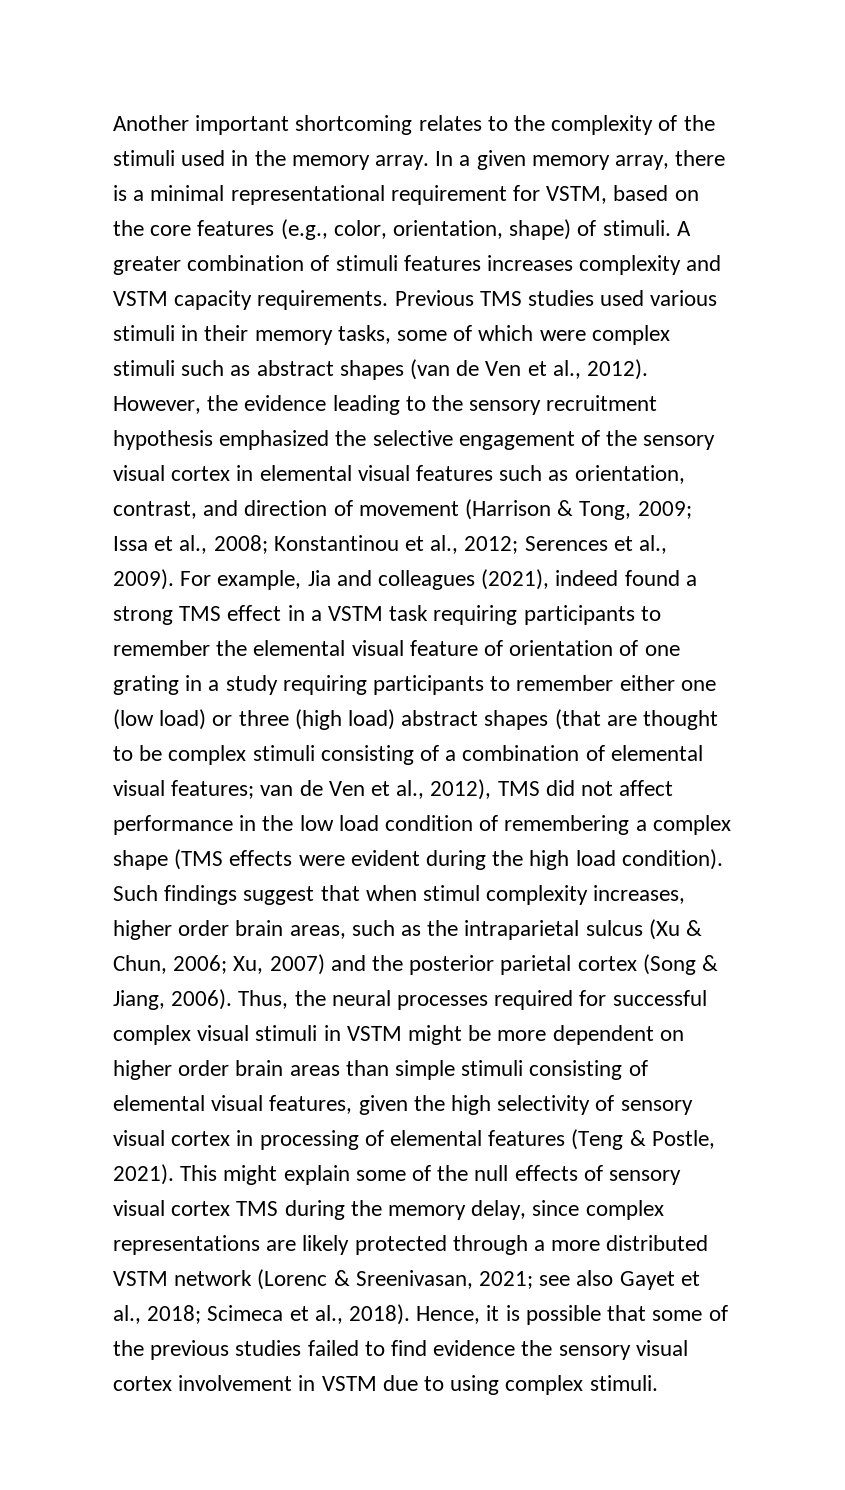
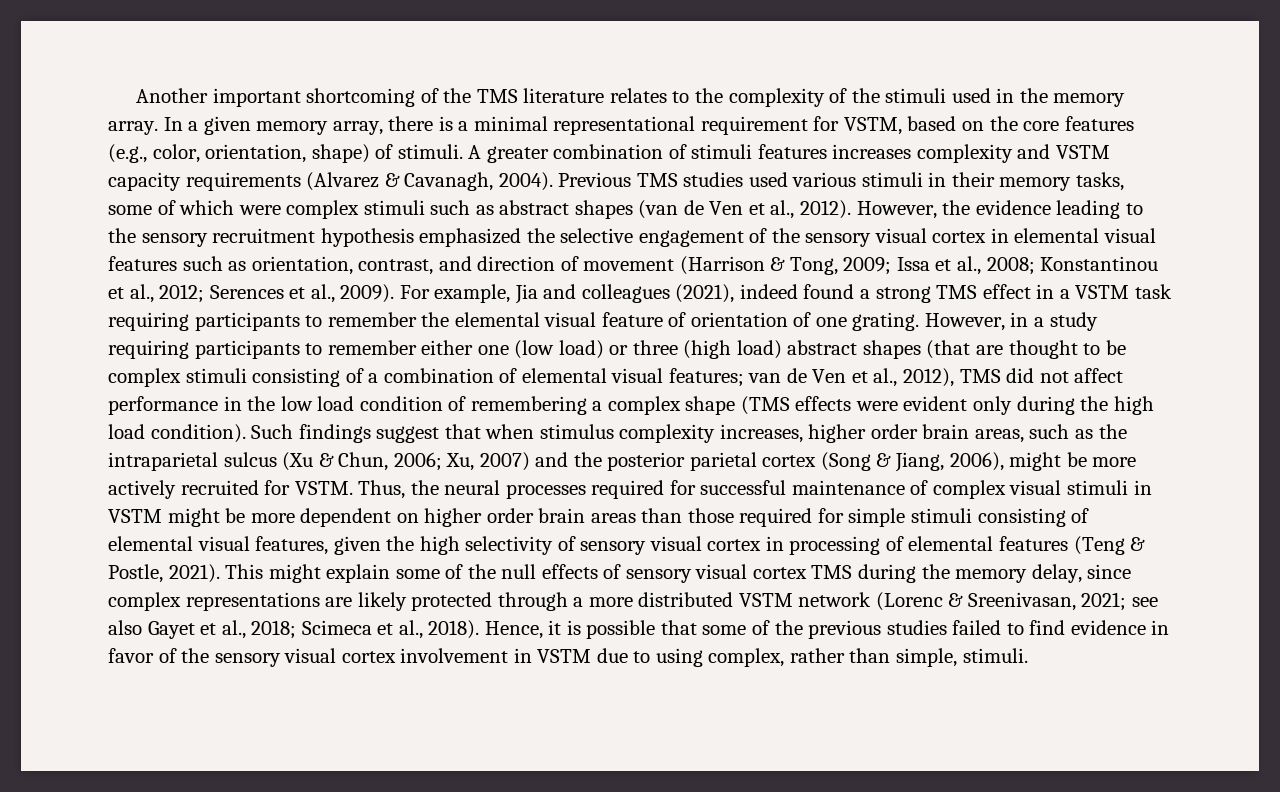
- Another important shortcoming relates to the complexity of the stimuli used in the memory array.
+ Another important shortcoming of the TMS literature relates to the complexity of the stimuli used in the memory array.
- A greater combination of stimuli features increases complexity and VSTM capacity requirements.
+ A greater combination of stimuli features increases complexity and VSTM capacity requirements (Alvarez & Cavanagh, 2004).
- For example, Jia and colleagues (2021), indeed found a strong TMS effect in a VSTM task requiring participants to remember the elemental visual feature of orientation of one grating in a study requiring participants to remember either one (low load) or three (high load) abstract shapes (that are thought to be complex stimuli consisting of a combination of elemental visual features;
+ For example, Jia and colleagues (2021), indeed found a strong TMS effect in a VSTM task requiring participants to remember the elemental visual feature of orientation of one grating. However, in a study requiring participants to remember either one (low load) or three (high load) abstract shapes (that are thought to be complex stimuli consisting of a combination of elemental visual features;
- van de Ven et al., 2012), TMS did not affect performance in the low load condition of remembering a complex shape (TMS effects were evident during the high load condition).
+ van de Ven et al., 2012), TMS did not affect performance in the low load condition of remembering a complex shape (TMS effects were evident only during the high load condition).
- Such findings suggest that when stimul complexity increases, higher order brain areas, such as the intraparietal sulcus (Xu & Chun, 2006; Xu, 2007) and the posterior parietal cortex (Song & Jiang, 2006).
+ Such findings suggest that when stimulus complexity increases, higher order brain areas, such as the intraparietal sulcus (Xu & Chun, 2006; Xu, 2007) and the posterior parietal cortex (Song & Jiang, 2006), might be more actively recruited for VSTM.
- Thus, the neural processes required for successful complex visual stimuli in VSTM might be more dependent on higher order brain areas than simple stimuli consisting of elemental visual features, given the high selectivity of sensory visual cortex in processing of elemental features (Teng & Postle, 2021).
+ Thus, the neural processes required for successful maintenance of complex visual stimuli in VSTM might be more dependent on higher order brain areas than those required for simple stimuli consisting of elemental visual features, given the high selectivity of sensory visual cortex in processing of elemental features (Teng & Postle, 2021).
- Hence, it is possible that some of the previous studies failed to find evidence the sensory visual cortex involvement in VSTM due to using complex stimuli.
+ Hence, it is possible that some of the previous studies failed to find evidence in favor of the sensory visual cortex involvement in VSTM due to using complex, rather than simple, stimuli.

